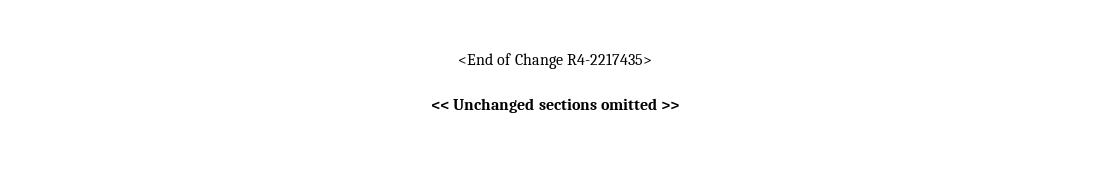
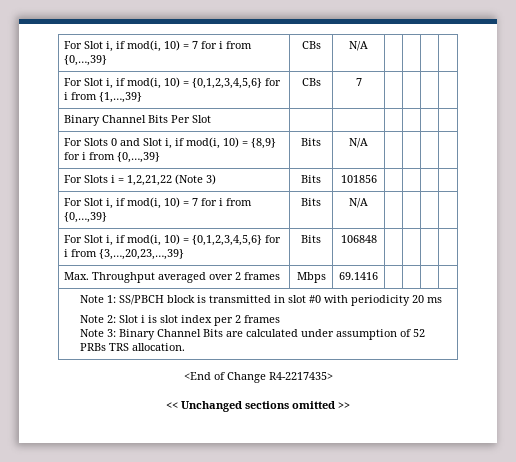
+ For Slot i, if mod(i, 10) = 7 for i from {0,…,39} | CBs | N/A | | | |
+ For Slot i, if mod(i, 10) = {0,1,2,3,4,5,6} for i from {1,…,39} | CBs | 7 | | | |
+ Binary Channel Bits Per Slot | | | | | |
+ For Slots 0 and Slot i, if mod(i, 10) = {8,9} for i from {0,…,39} | Bits | N/A | | | |
+ For Slots i = 1,2,21,22 (Note 3) | Bits | 101856 | | | |
+ For Slot i, if mod(i, 10) = 7 for i from {0,…,39} | Bits | N/A | | | |
+ For Slot i, if mod(i, 10) = {0,1,2,3,4,5,6} for i from {3,…,20,23,…,39} | Bits | 106848 | | | |
+ Max. Throughput averaged over 2 frames | Mbps | 69.1416 | | | |
+ Note 1: SS/PBCH block is transmitted in slot #0 with periodicity 20 ms
+ Note 2: Slot i is slot index per 2 frames
+ Note 3: Binary Channel Bits are calculated under assumption of 52 PRBs TRS allocation.

